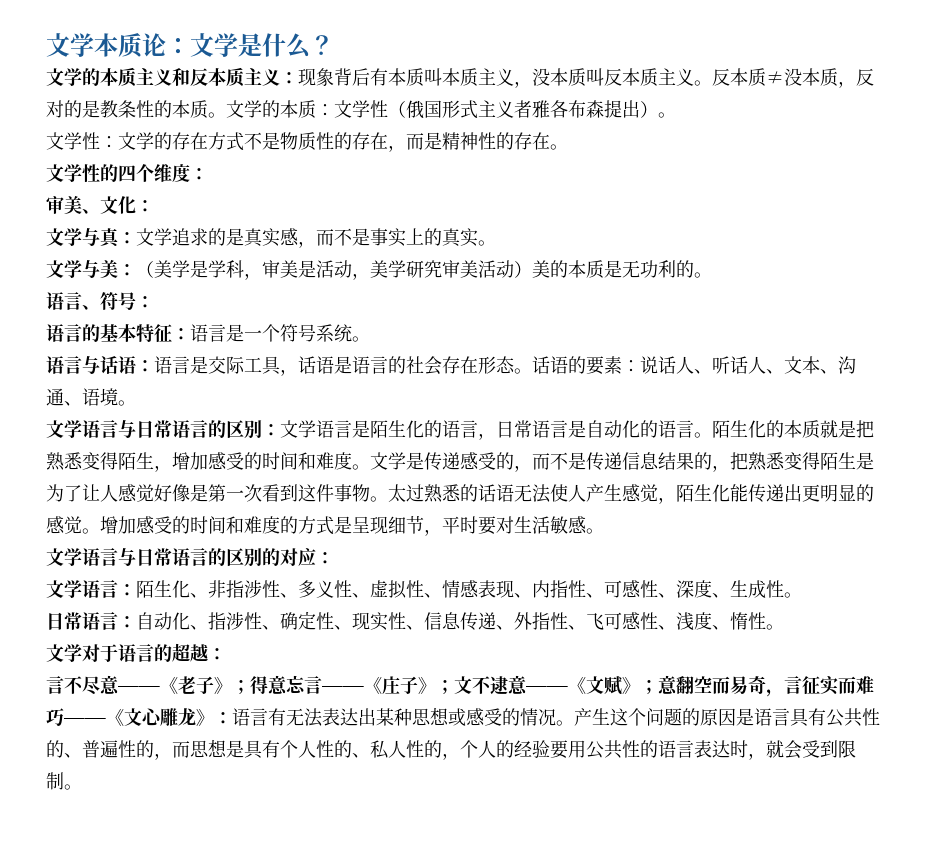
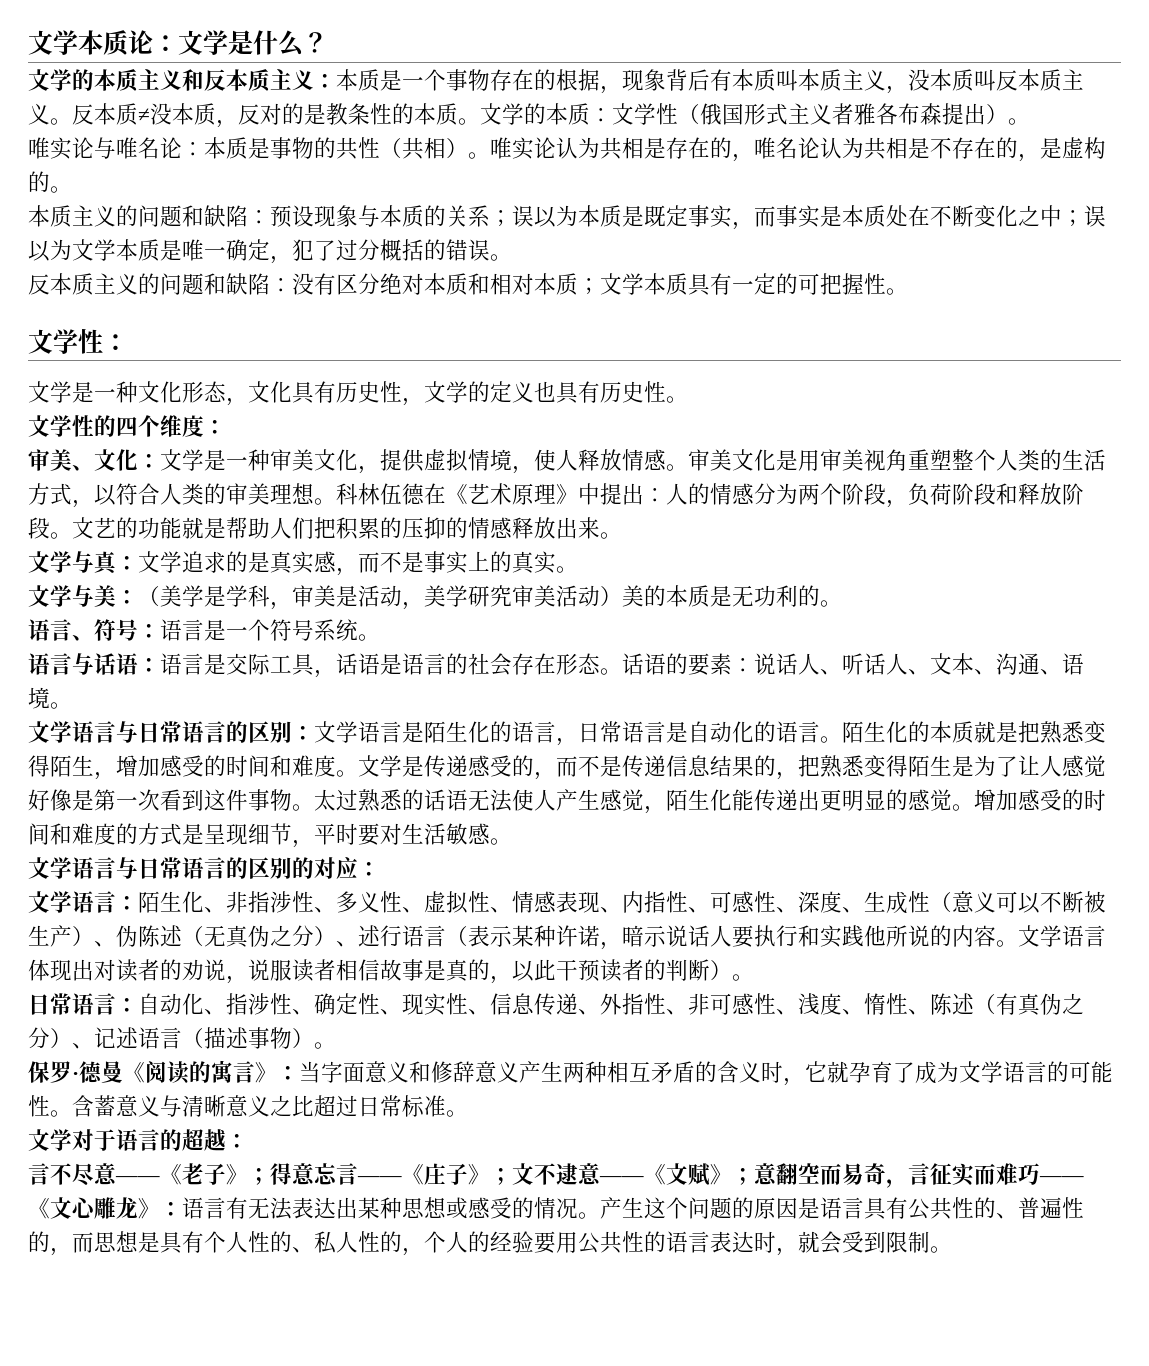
- 文学的本质主义和反本质主义：现象背后有本质叫本质主义，没本质叫反本质主义。
+ 文学的本质主义和反本质主义：本质是一个事物存在的根据，现象背后有本质叫本质主义，没本质叫反本质主义。
- 文学性：文学的存在方式不是物质性的存在，而是精神性的存在。
+ 唯实论与唯名论：本质是事物的共性（共相）。唯实论认为共相是存在的，唯名论认为共相是不存在的，是虚构的。
+ 本质主义的问题和缺陷：预设现象与本质的关系；误以为本质是既定事实，而事实是本质处在不断变化之中；误以为文学本质是唯一确定，犯了过分概括的错误。
+ 反本质主义的问题和缺陷：没有区分绝对本质和相对本质；文学本质具有一定的可把握性。
+ 文学性：
+ 文学是一种文化形态，文化具有历史性，文学的定义也具有历史性。
- 审美、文化：
+ 审美、文化：文学是一种审美文化，提供虚拟情境，使人释放情感。审美文化是用审美视角重塑整个人类的生活方式，以符合人类的审美理想。科林伍德在《艺术原理》中提出：人的情感分为两个阶段，负荷阶段和释放阶段。文艺的功能就是帮助人们把积累的压抑的情感释放出来。
- 语言、符号：
- 语言的基本特征：语言是一个符号系统。
+ 语言、符号：语言是一个符号系统。
- 文学语言：陌生化、非指涉性、多义性、虚拟性、情感表现、内指性、可感性、深度、生成性。
+ 文学语言：陌生化、非指涉性、多义性、虚拟性、情感表现、内指性、可感性、深度、生成性（意义可以不断被生产）、伪陈述（无真伪之分）、述行语言（表示某种许诺，暗示说话人要执行和实践他所说的内容。文学语言体现出对读者的劝说，说服读者相信故事是真的，以此干预读者的判断）。
- 日常语言：自动化、指涉性、确定性、现实性、信息传递、外指性、飞可感性、浅度、惰性。
+ 日常语言：自动化、指涉性、确定性、现实性、信息传递、外指性、非可感性、浅度、惰性、陈述（有真伪之分）、记述语言（描述事物）。
+ 保罗·德曼《阅读的寓言》：当字面意义和修辞意义产生两种相互矛盾的含义时，它就孕育了成为文学语言的可能性。含蓄意义与清晰意义之比超过日常标准。

